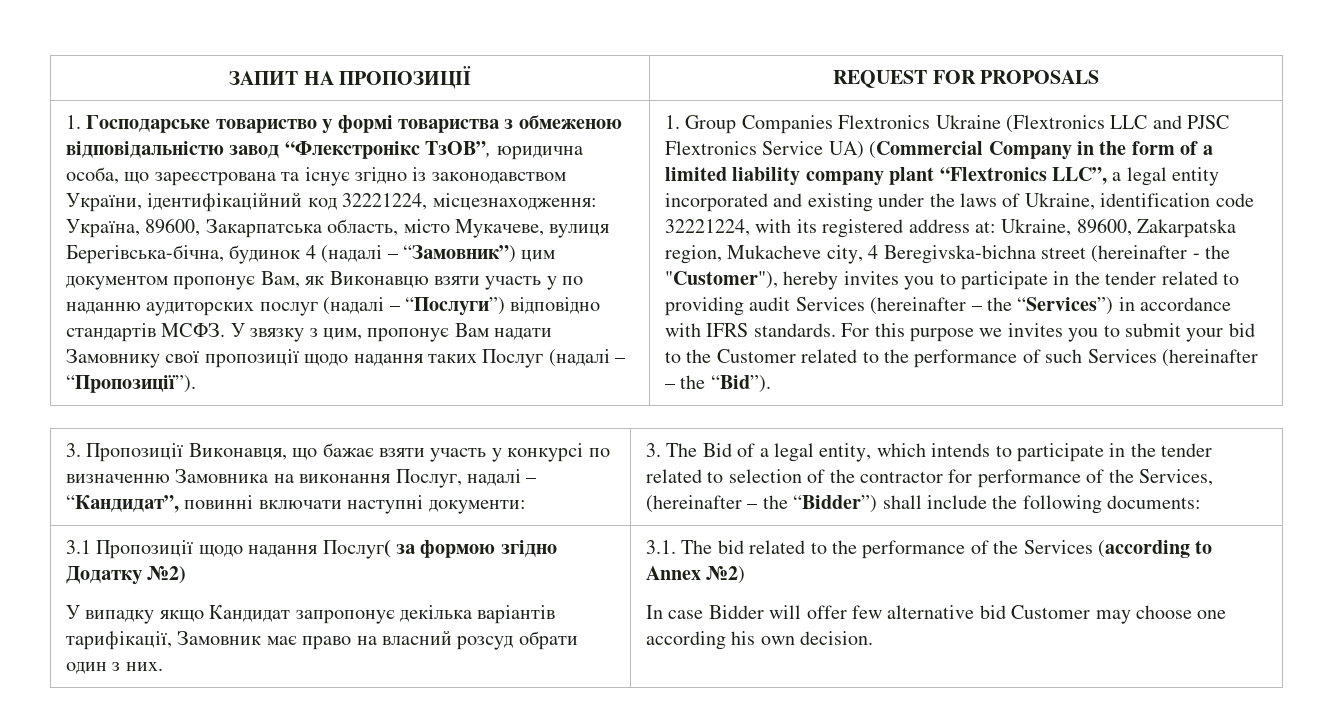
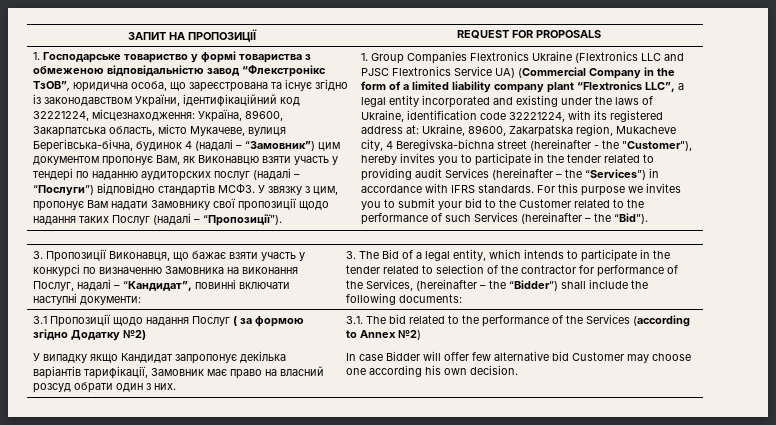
- 1. Господарське товариство у формі товариства з обмеженою відповідальністю завод “Флекстронікс ТзОВ”, юридична особа, що зареєстрована та існує згідно із законодавством України, ідентифікаційний код 32221224, місцезнаходження: Україна, 89600, Закарпатська область, місто Мукачеве, вулиця Берегівська-бічна, будинок 4 (надалі – “Замовник”) цим документом пропонує Вам, як Виконавцю взяти участь у по наданню аудиторских послуг (надалі – “Послуги”) відповідно стандартів МСФЗ.
+ 1. Господарське товариство у формі товариства з обмеженою відповідальністю завод “Флекстронікс ТзОВ”, юридична особа, що зареєстрована та існує згідно із законодавством України, ідентифікаційний код 32221224, місцезнаходження: Україна, 89600, Закарпатська область, місто Мукачеве, вулиця Берегівська-бічна, будинок 4 (надалі – “Замовник”) цим документом пропонує Вам, як Виконавцю взяти участь у тендері по наданню аудиторских послуг (надалі – “Послуги”) відповідно стандартів МСФЗ.
- 3.1 Пропозиції щодо надання Послуг( за формою згідно Додатку №2)
+ 3.1 Пропозиції щодо надання Послуг ( за формою згідно Додатку №2)

